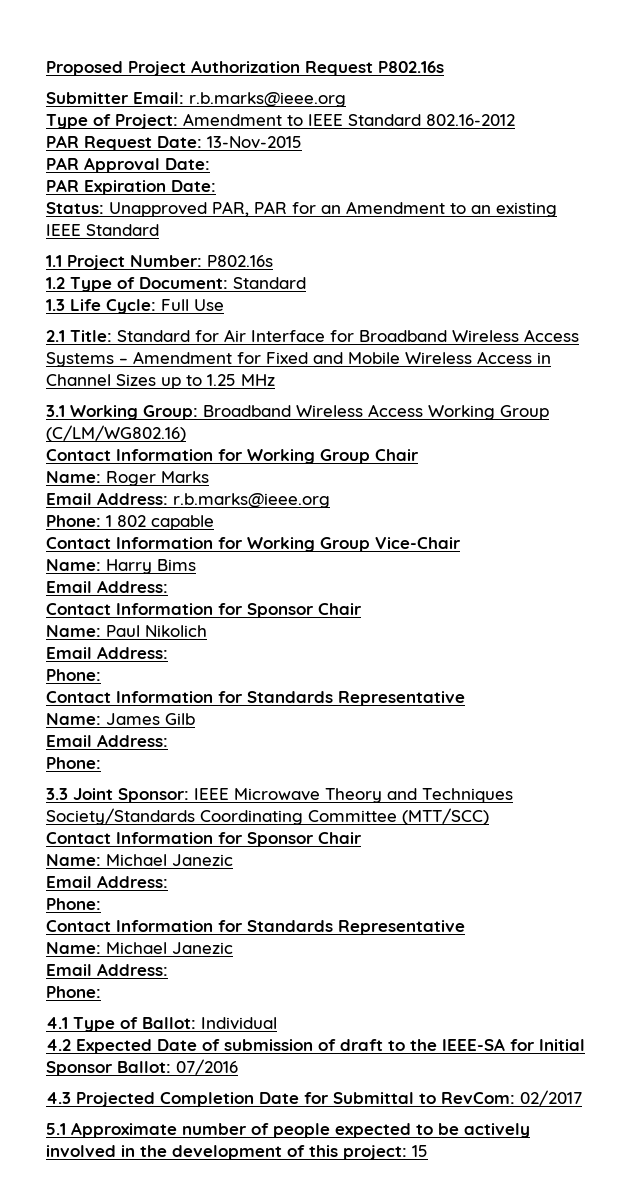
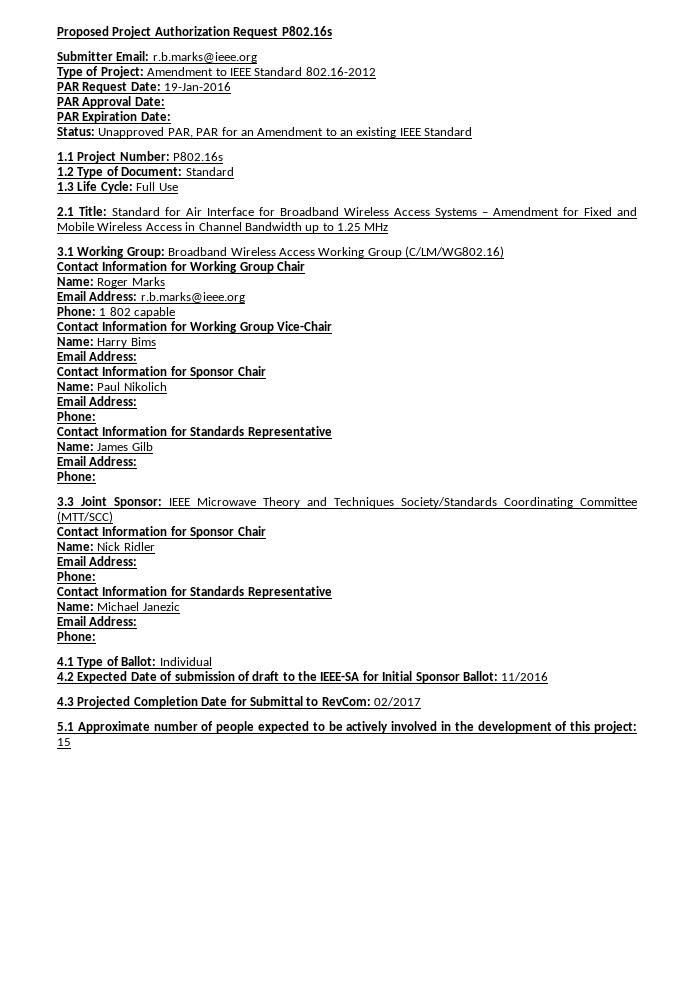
- PAR Request Date: 13-Nov-2015
+ PAR Request Date: 19-Jan-2016
- 2.1 Title: Standard for Air Interface for Broadband Wireless Access Systems – Amendment for Fixed and Mobile Wireless Access in Channel Sizes up to 1.25 MHz
+ 2.1 Title: Standard for Air Interface for Broadband Wireless Access Systems – Amendment for Fixed and Mobile Wireless Access in Channel Bandwidth up to 1.25 MHz
  3.3 Joint Sponsor: IEEE Microwave Theory and Techniques Society/Standards Coordinating Committee (MTT/SCC)
  Contact Information for Sponsor Chair
- Name: Michael Janezic
+ Name: Nick Ridler
- 4.2 Expected Date of submission of draft to the IEEE-SA for Initial Sponsor Ballot: 07/2016
+ 4.2 Expected Date of submission of draft to the IEEE-SA for Initial Sponsor Ballot: 11/2016

